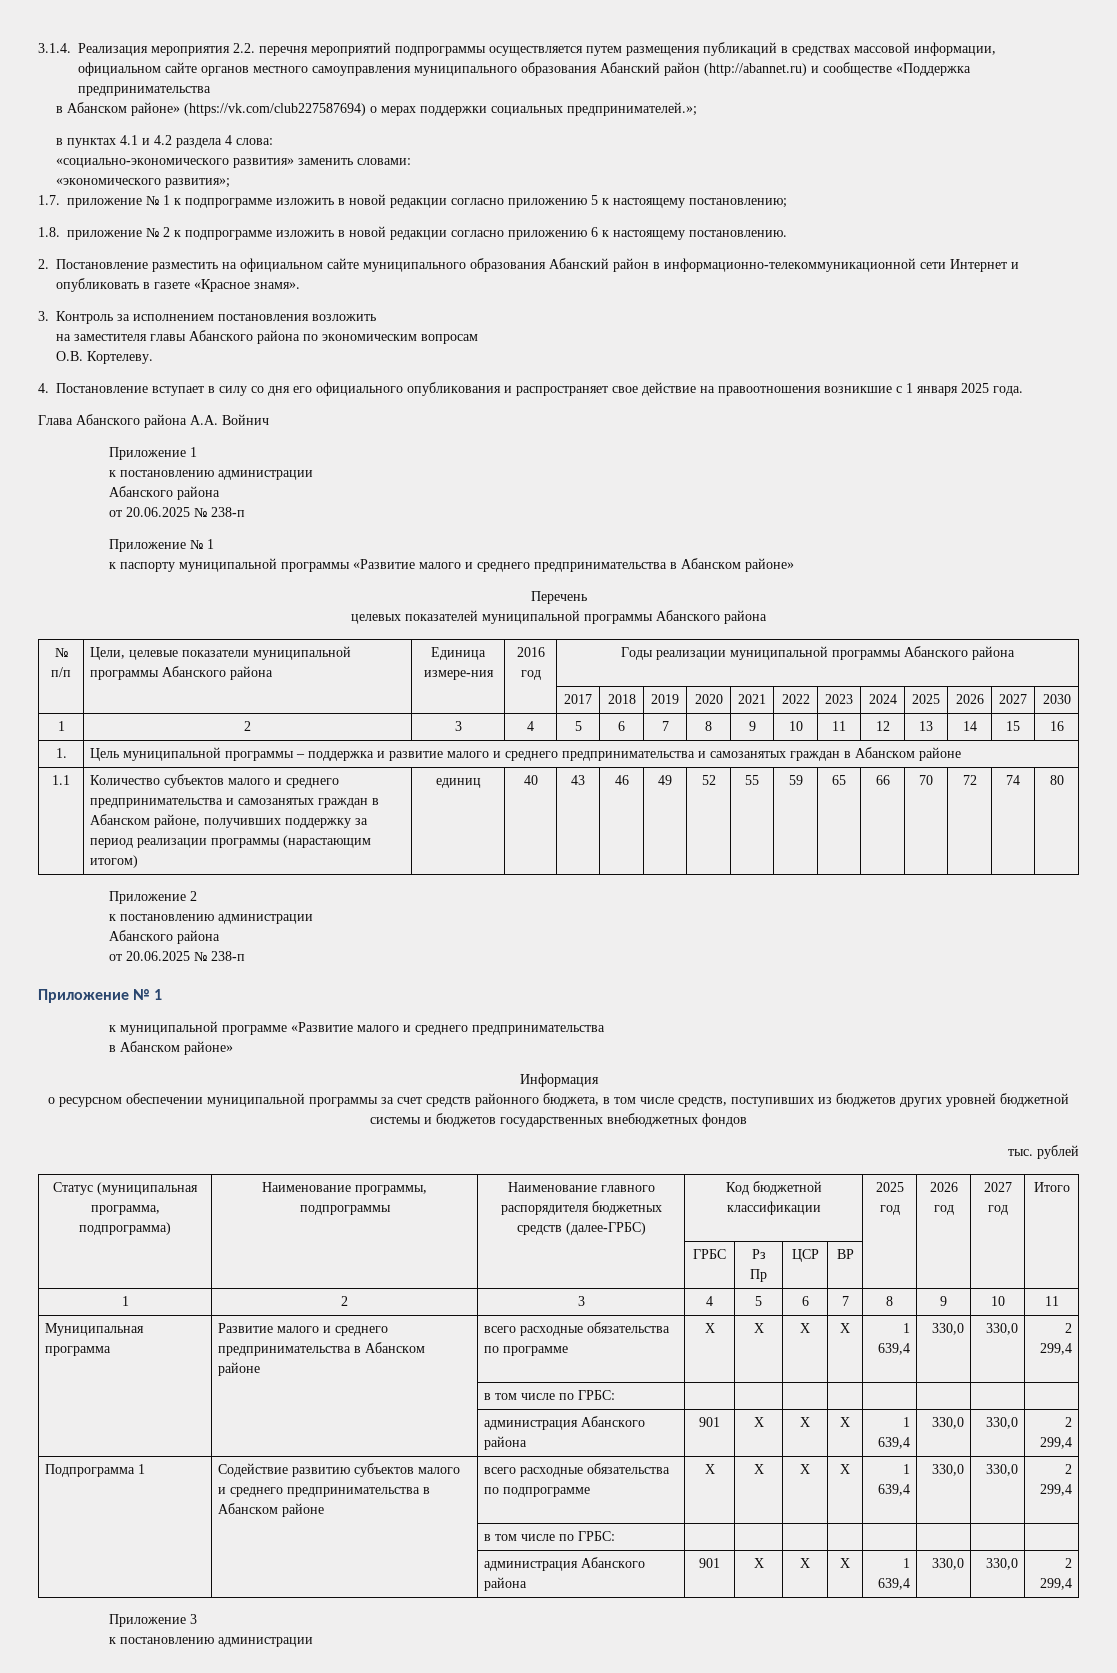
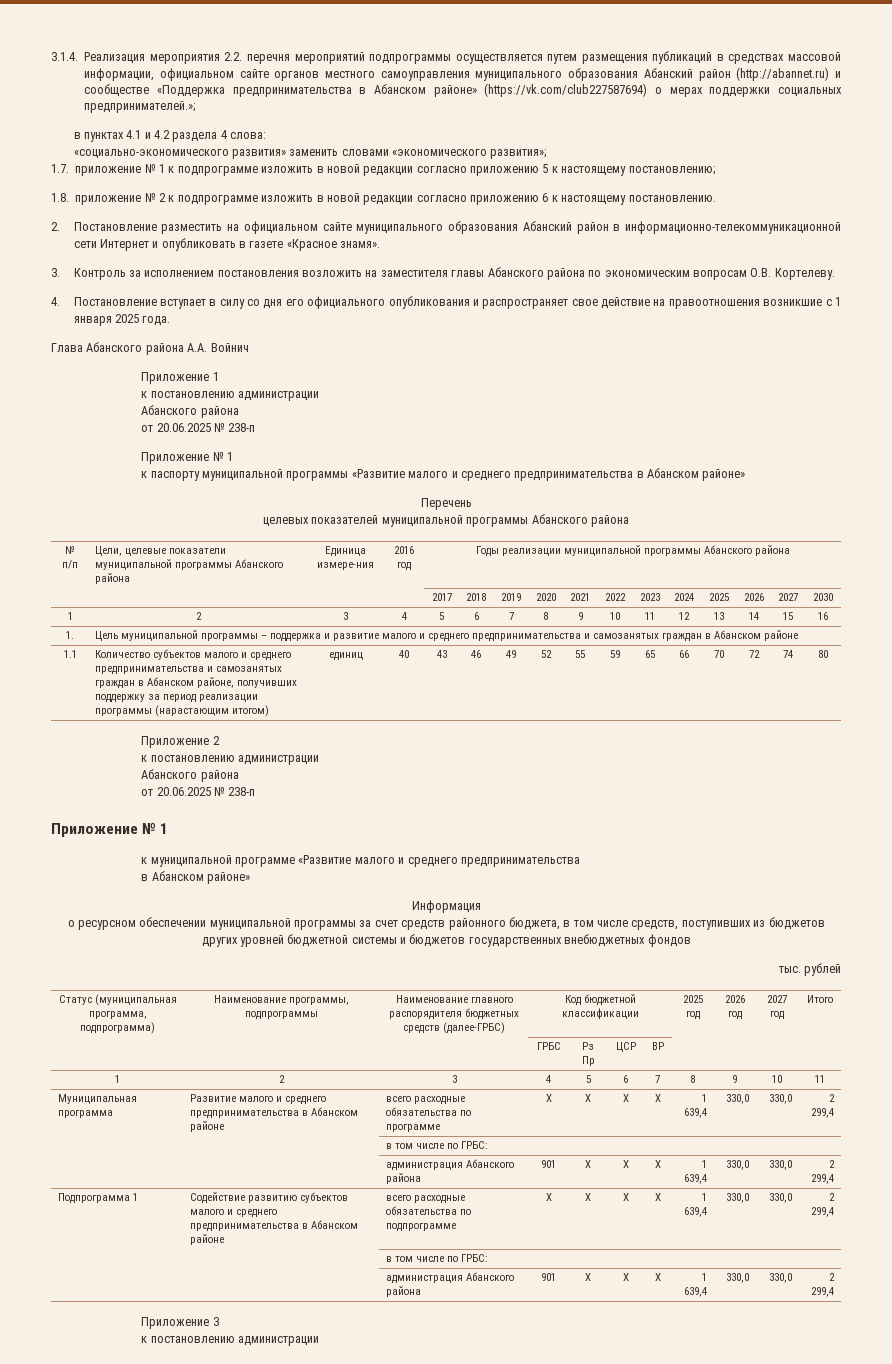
- 3.1.4. Реализация мероприятия 2.2. перечня мероприятий подпрограммы осуществляется путем размещения публикаций в средствах массовой информации, официальном сайте органов местного самоуправления муниципального образования Абанский район (http://abannet.ru) и сообществе «Поддержка предпринимательства
- в Абанском районе» (https://vk.com/club227587694) о мерах поддержки социальных предпринимателей.»;
+ 3.1.4. Реализация мероприятия 2.2. перечня мероприятий подпрограммы осуществляется путем размещения публикаций в средствах массовой информации, официальном сайте органов местного самоуправления муниципального образования Абанский район (http://abannet.ru) и сообществе «Поддержка предпринимательства в Абанском районе» (https://vk.com/club227587694) о мерах поддержки социальных предпринимателей.»;
- «социально-экономического развития» заменить словами:
- «экономического развития»;
+ «социально-экономического развития» заменить словами «экономического развития»;
- 3. Контроль за исполнением постановления возложить
- на заместителя главы Абанского района по экономическим вопросам
- О.В. Кортелеву.
+ 3. Контроль за исполнением постановления возложить на заместителя главы Абанского района по экономическим вопросам О.В. Кортелеву.

